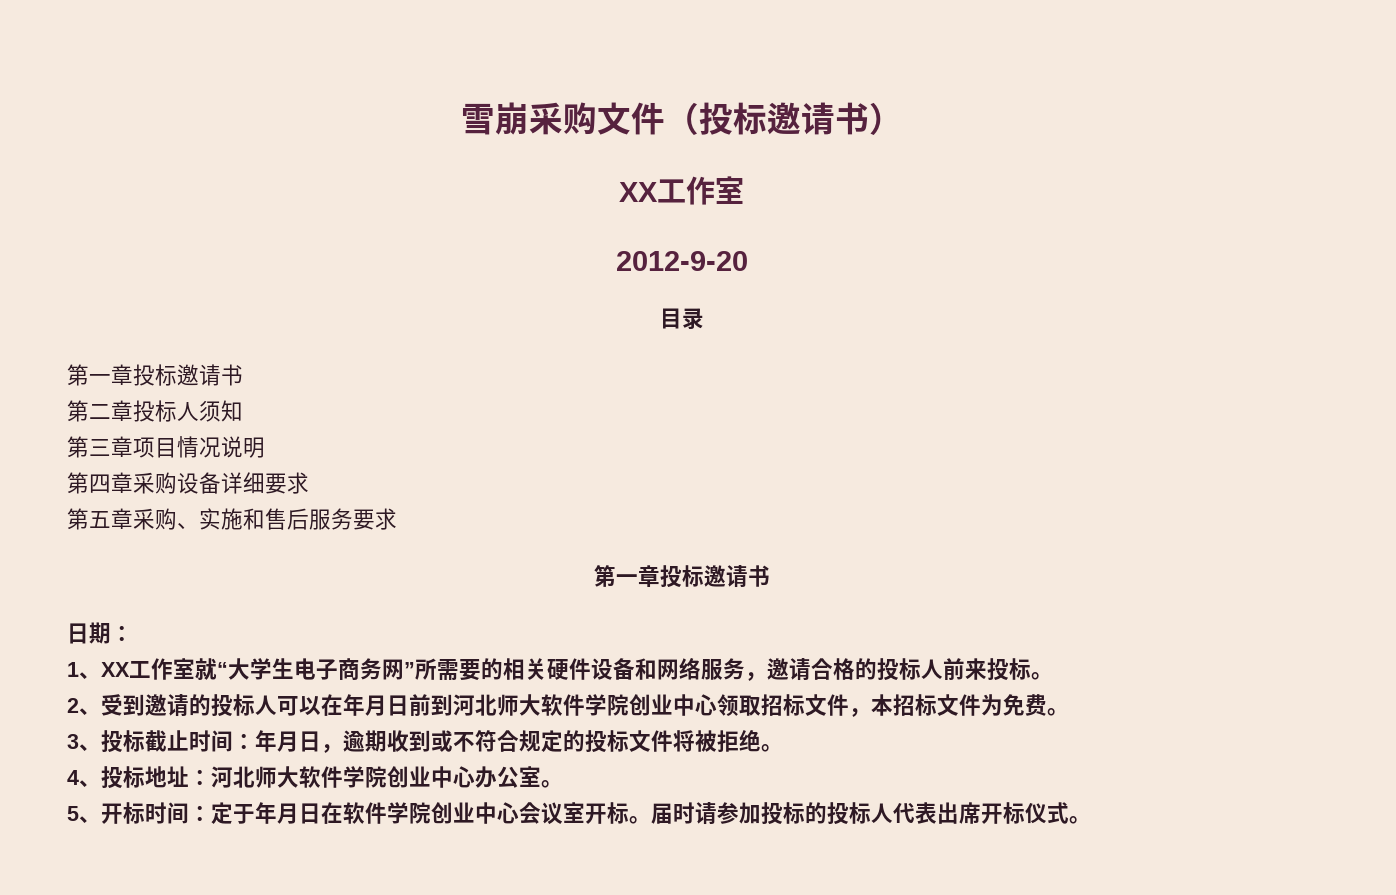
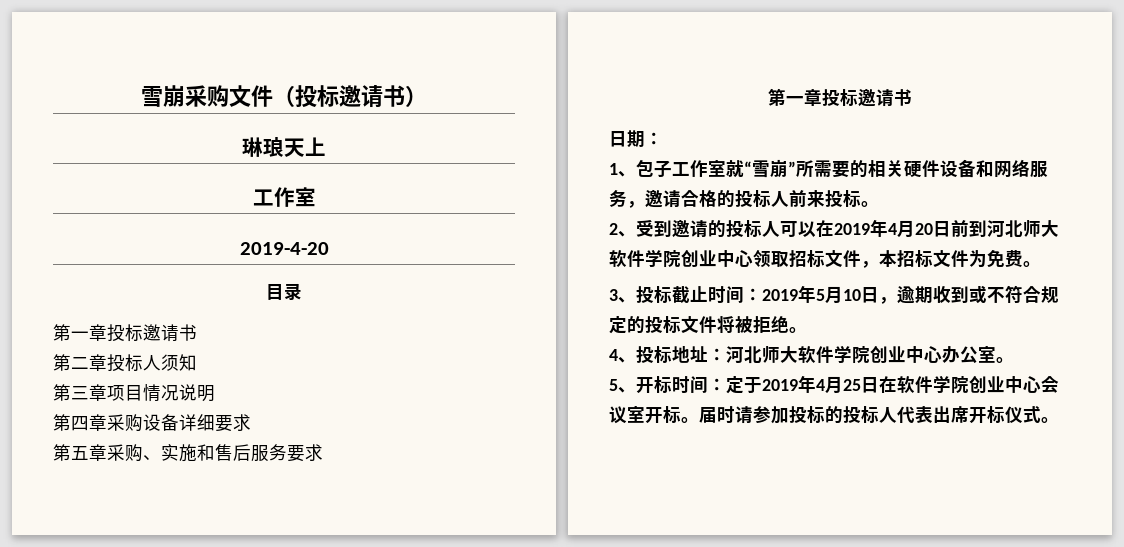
  雪崩采购文件（投标邀请书）
- XX工作室
+ 琳琅天上
+ 工作室
- 2012-9-20
+ 2019-4-20
- 1、XX工作室就“大学生电子商务网”所需要的相关硬件设备和网络服务，邀请合格的投标人前来投标。
+ 1、包子工作室就“雪崩”所需要的相关硬件设备和网络服务，邀请合格的投标人前来投标。
- 2、受到邀请的投标人可以在年月日前到河北师大软件学院创业中心领取招标文件，本招标文件为免费。
+ 2、受到邀请的投标人可以在2019年4月20日前到河北师大软件学院创业中心领取招标文件，本招标文件为免费。
- 3、投标截止时间：年月日，逾期收到或不符合规定的投标文件将被拒绝。
+ 3、投标截止时间：2019年5月10日，逾期收到或不符合规定的投标文件将被拒绝。
- 5、开标时间：定于年月日在软件学院创业中心会议室开标。
+ 5、开标时间：定于2019年4月25日在软件学院创业中心会议室开标。

